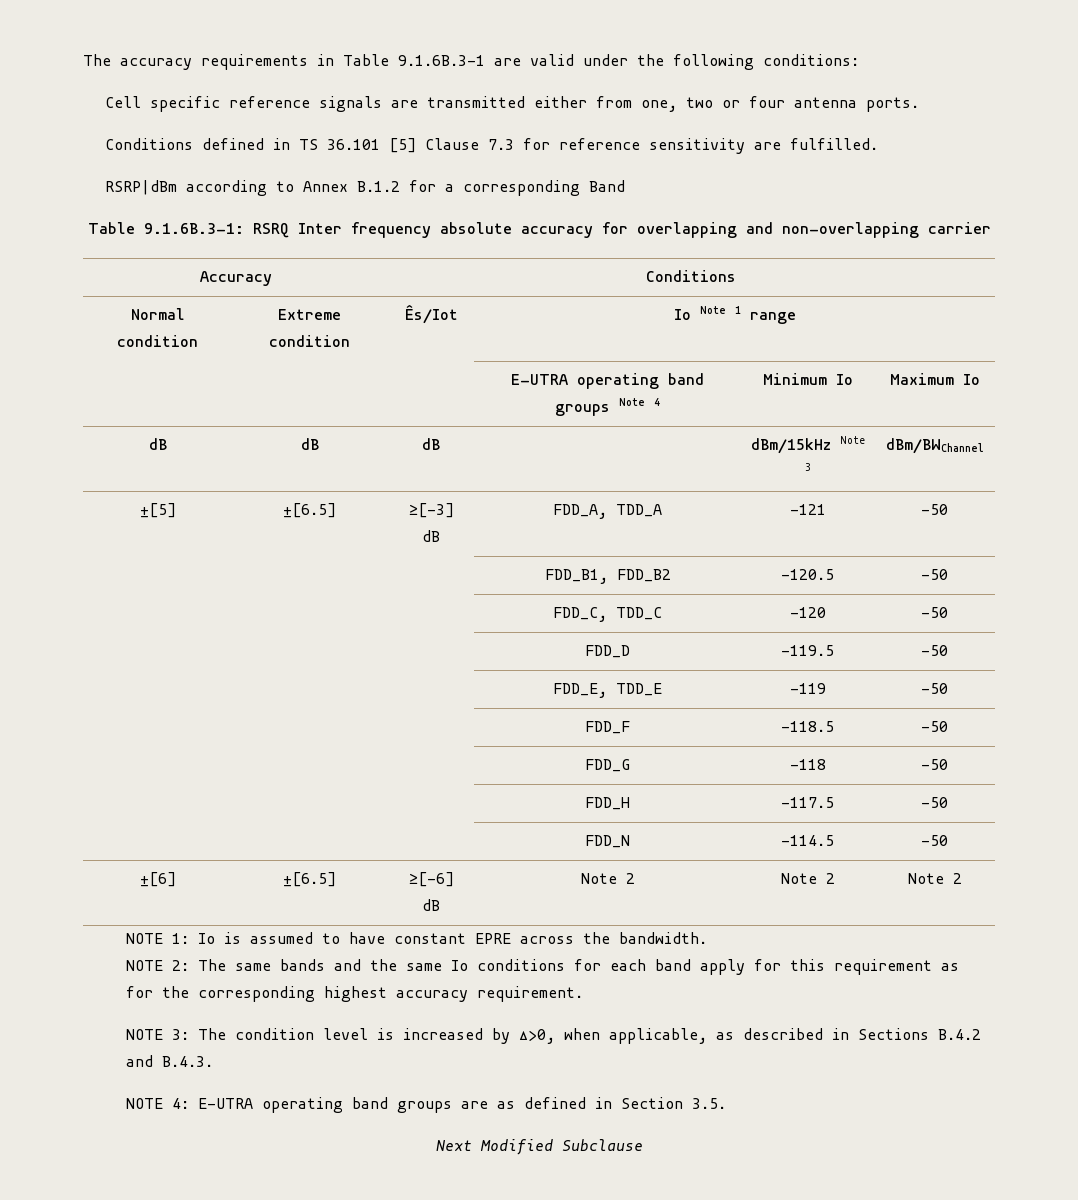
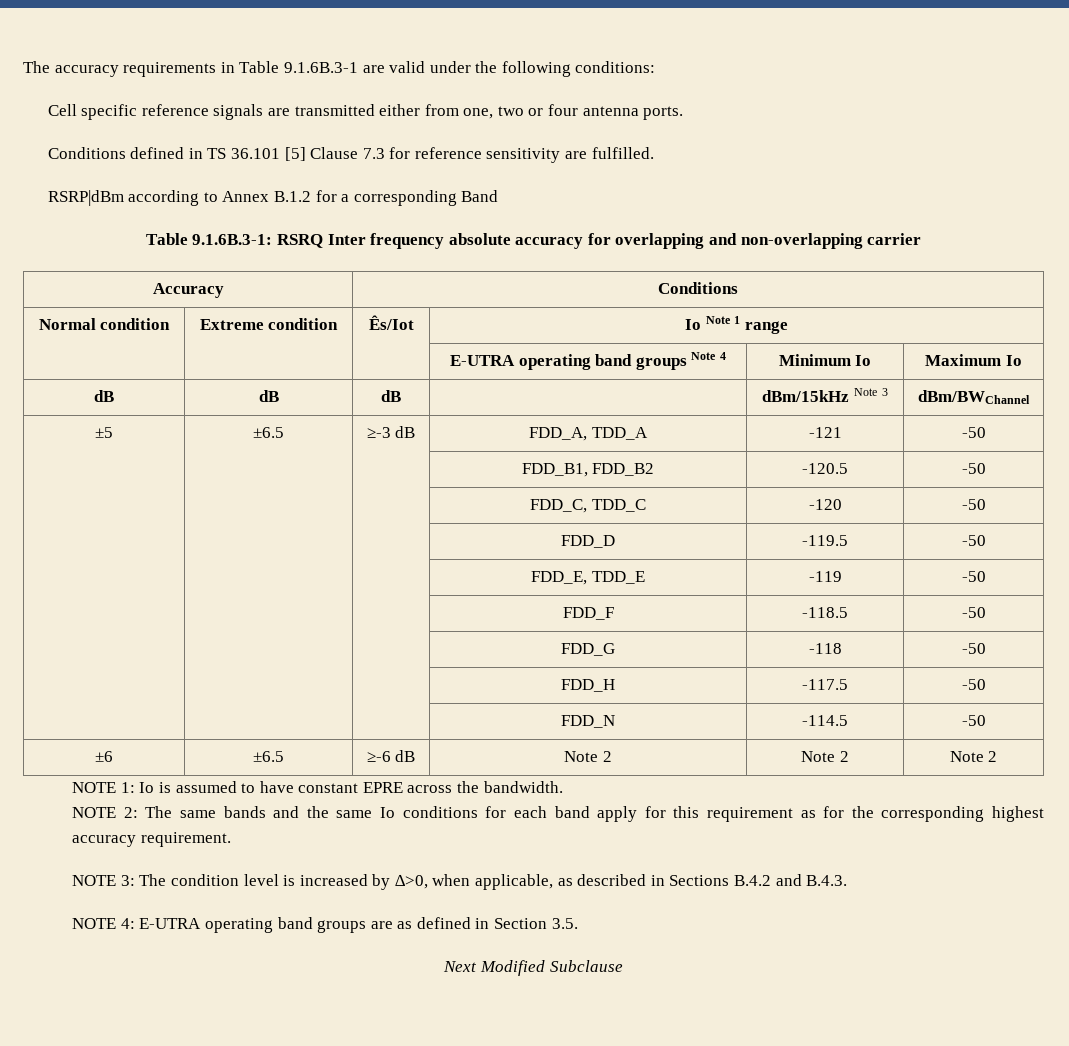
- ±[5] | ±[6.5] | ≥[-3] dB | FDD_A, TDD_A | -121 | -50
+ ±5 | ±6.5 | ≥-3 dB | FDD_A, TDD_A | -121 | -50
- ±[6] | ±[6.5] | ≥[-6] dB | Note 2 | Note 2 | Note 2
+ ±6 | ±6.5 | ≥-6 dB | Note 2 | Note 2 | Note 2

